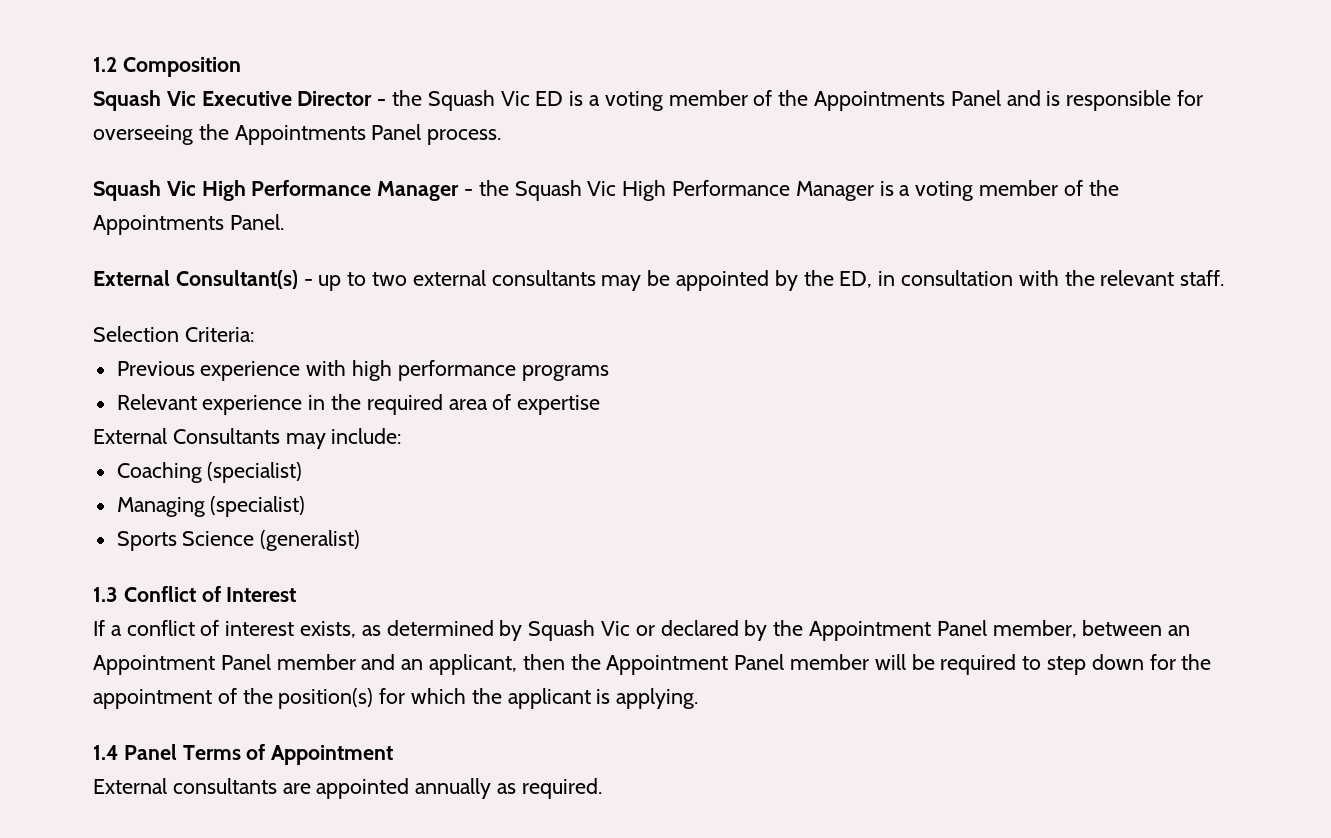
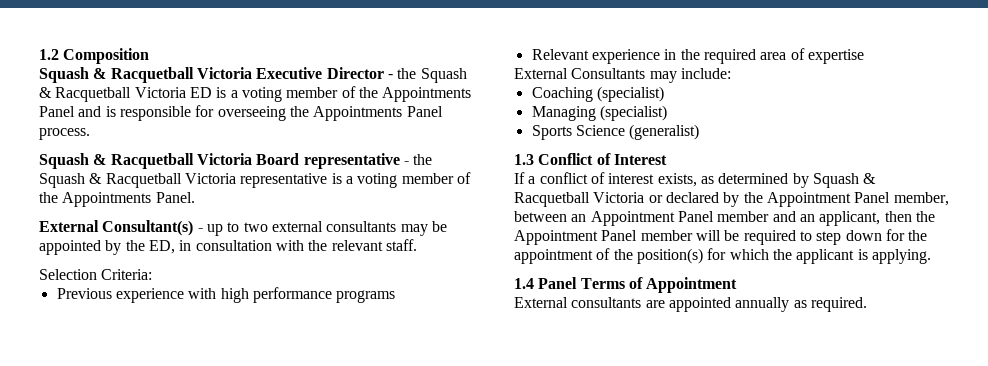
- Squash Vic Executive Director - the Squash Vic ED is a voting member of the Appointments Panel and is responsible for overseeing the Appointments Panel process.
+ Squash & Racquetball Victoria Executive Director - the Squash & Racquetball Victoria ED is a voting member of the Appointments Panel and is responsible for overseeing the Appointments Panel process.
- Squash Vic High Performance Manager - the Squash Vic High Performance Manager is a voting member of the Appointments Panel.
+ Squash & Racquetball Victoria Board representative - the Squash & Racquetball Victoria representative is a voting member of the Appointments Panel.
- If a conflict of interest exists, as determined by Squash Vic or declared by the Appointment Panel member, between an Appointment Panel member and an applicant, then the Appointment Panel member will be required to step down for the appointment of the position(s) for which the applicant is applying.
+ If a conflict of interest exists, as determined by Squash & Racquetball Victoria or declared by the Appointment Panel member, between an Appointment Panel member and an applicant, then the Appointment Panel member will be required to step down for the appointment of the position(s) for which the applicant is applying.

